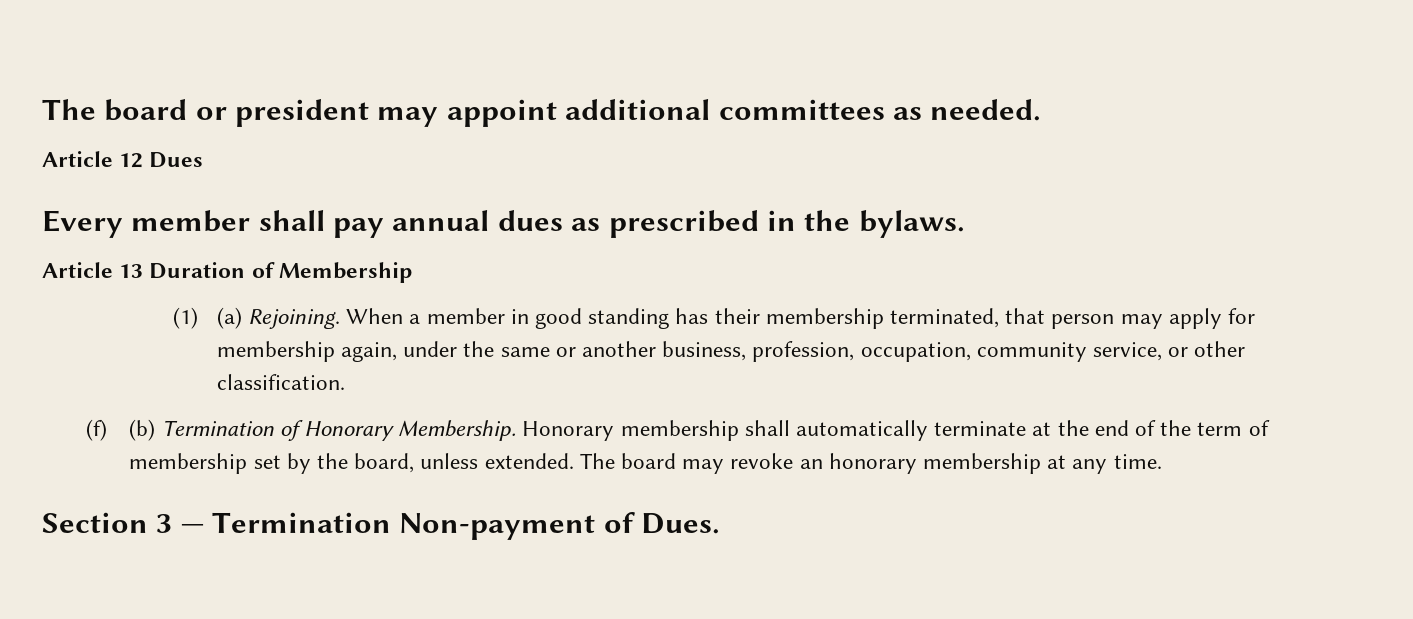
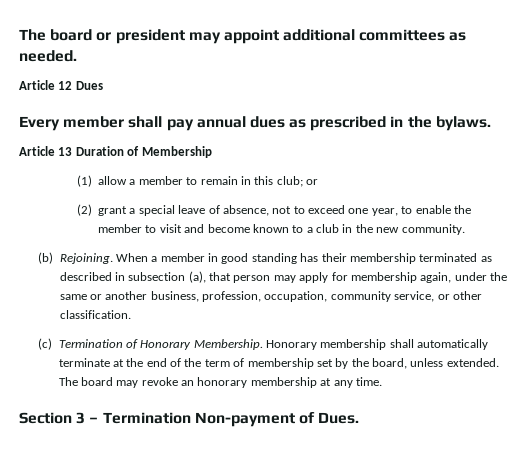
- (1) (a) Rejoining.
+ (1) allow a member to remain in this club; or
+ (2) grant a special leave of absence, not to exceed one year, to enable the member to visit and become known to a club in the new community.
+ (b) Rejoining.
- When a member in good standing has their membership terminated, that person may apply for membership again, under the same or another business, profession, occupation, community service, or other classification.
+ When a member in good standing has their membership terminated as described in subsection (a), that person may apply for membership again, under the same or another business, profession, occupation, community service, or other classification.
- (f) (b) Termination of Honorary Membership.
+ (c) Termination of Honorary Membership.
- Section 3 — Termination Non-payment of Dues.
+ Section 3 – Termination Non-payment of Dues.

